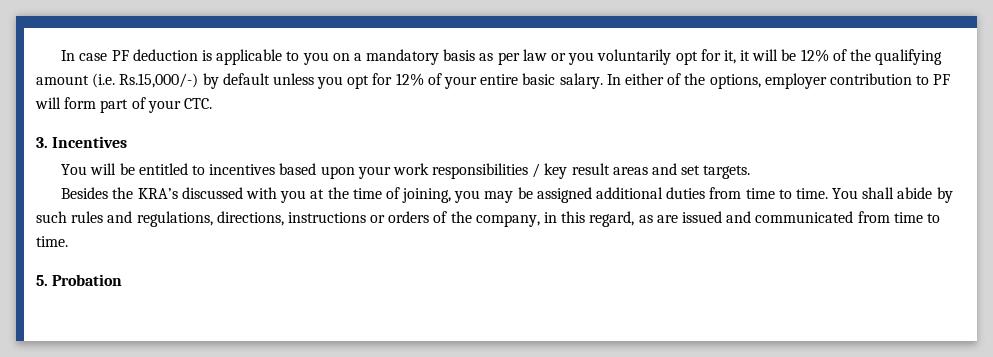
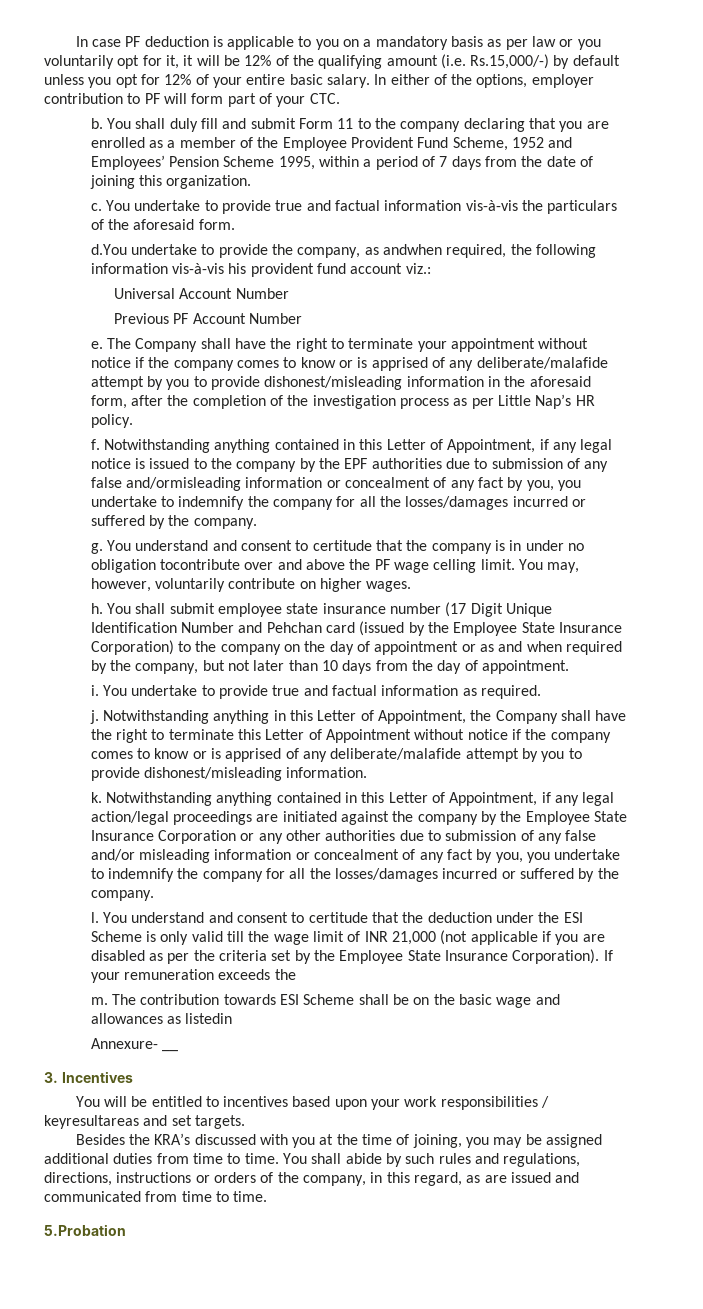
+ b. You shall duly fill and submit Form 11 to the company declaring that you are enrolled as a member of the Employee Provident Fund Scheme, 1952 and Employees’ Pension Scheme 1995, within a period of 7 days from the date of joining this organization.
+ c. You undertake to provide true and factual information vis-à-vis the particulars of the aforesaid form.
+ d.You undertake to provide the company, as andwhen required, the following information vis-à-vis his provident fund account viz.:
+ Universal Account Number
+ Previous PF Account Number
+ e. The Company shall have the right to terminate your appointment without notice if the company comes to know or is apprised of any deliberate/malafide attempt by you to provide dishonest/misleading information in the aforesaid form, after the completion of the investigation process as per Little Nap’s HR policy.
+ f. Notwithstanding anything contained in this Letter of Appointment, if any legal notice is issued to the company by the EPF authorities due to submission of any false and/ormisleading information or concealment of any fact by you, you undertake to indemnify the company for all the losses/damages incurred or suffered by the company.
+ g. You understand and consent to certitude that the company is in under no obligation tocontribute over and above the PF wage celling limit. You may, however, voluntarily contribute on higher wages.
+ h. You shall submit employee state insurance number (17 Digit Unique Identification Number and Pehchan card (issued by the Employee State Insurance Corporation) to the company on the day of appointment or as and when required by the company, but not later than 10 days from the day of appointment.
+ i. You undertake to provide true and factual information as required.
+ j. Notwithstanding anything in this Letter of Appointment, the Company shall have the right to terminate this Letter of Appointment without notice if the company comes to know or is apprised of any deliberate/malafide attempt by you to provide dishonest/misleading information.
+ k. Notwithstanding anything contained in this Letter of Appointment, if any legal action/legal proceedings are initiated against the company by the Employee State Insurance Corporation or any other authorities due to submission of any false and/or misleading information or concealment of any fact by you, you undertake to indemnify the company for all the losses/damages incurred or suffered by the company.
+ l. You understand and consent to certitude that the deduction under the ESI Scheme is only valid till the wage limit of INR 21,000 (not applicable if you are disabled as per the criteria set by the Employee State Insurance Corporation). If your remuneration exceeds the
+ m. The contribution towards ESI Scheme shall be on the basic wage and allowances as listedin
+ Annexure- __
- You will be entitled to incentives based upon your work responsibilities / key result areas and set targets.
+ You will be entitled to incentives based upon your work responsibilities / keyresultareas and set targets.
- 5. Probation
+ 5.Probation

